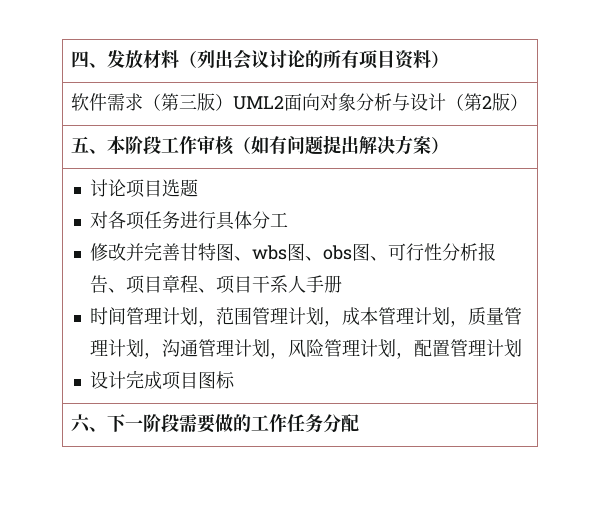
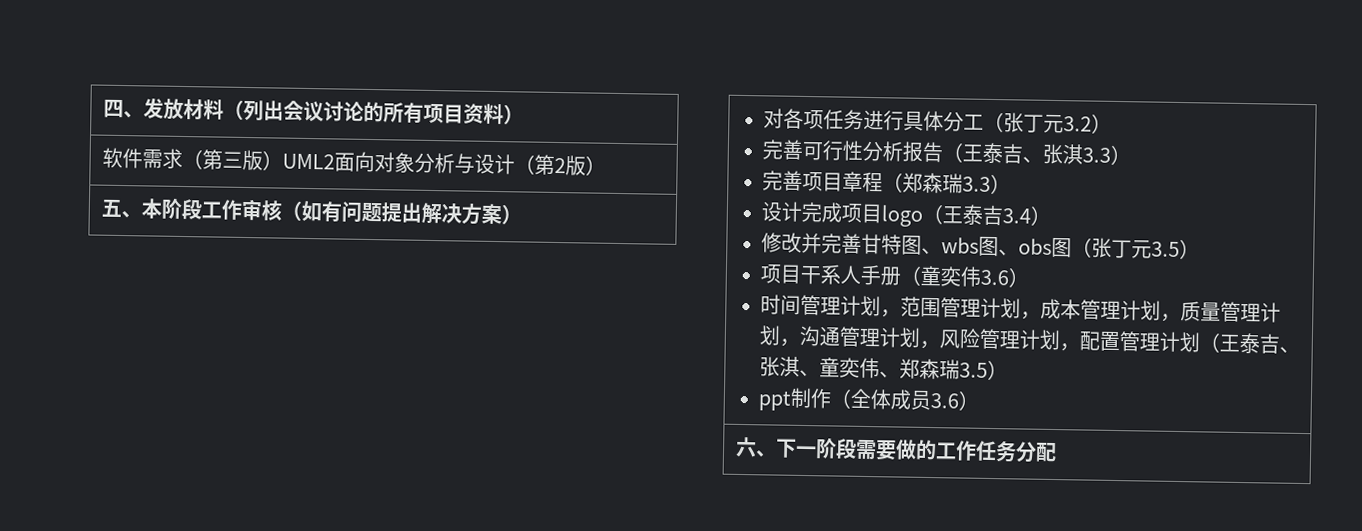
- 讨论项目选题
- 对各项任务进行具体分工
+ 对各项任务进行具体分工（张丁元3.2）
+ 完善可行性分析报告（王泰吉、张淇3.3）
+ 完善项目章程（郑森瑞3.3）
+ 设计完成项目logo（王泰吉3.4）
- 修改并完善甘特图、wbs图、obs图、可行性分析报告、项目章程、项目干系人手册
+ 修改并完善甘特图、wbs图、obs图（张丁元3.5）
+ 项目干系人手册（童奕伟3.6）
- 时间管理计划，范围管理计划，成本管理计划，质量管理计划，沟通管理计划，风险管理计划，配置管理计划
- 设计完成项目图标
+ 时间管理计划，范围管理计划，成本管理计划，质量管理计划，沟通管理计划，风险管理计划，配置管理计划（王泰吉、张淇、童奕伟、郑森瑞3.5）
+ ppt制作（全体成员3.6）

